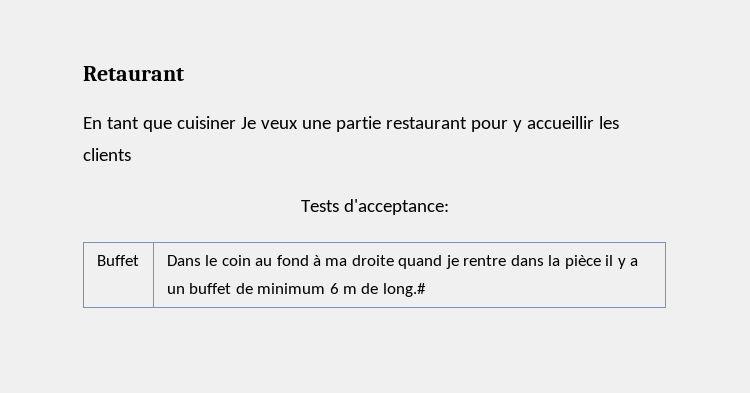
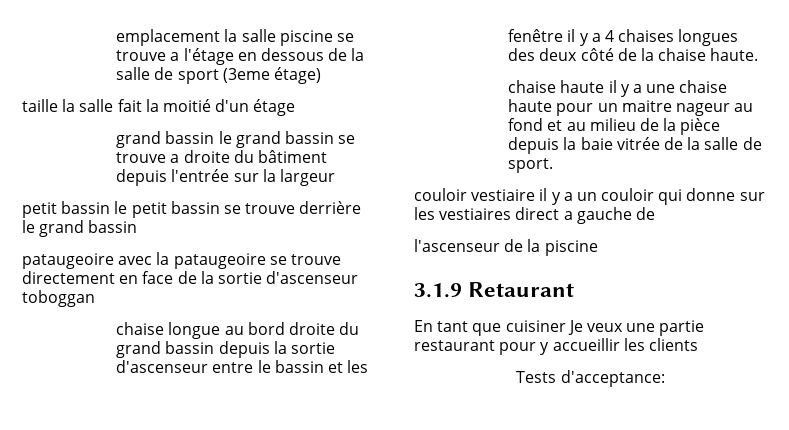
- Retaurant
+ emplacement la salle piscine se trouve a l'étage en dessous de la salle de sport (3eme étage)
+ taille la salle fait la moitié d'un étage
+ grand bassin le grand bassin se trouve a droite du bâtiment depuis l'entrée sur la largeur
+ petit bassin le petit bassin se trouve derrière le grand bassin
+ pataugeoire avec la pataugeoire se trouve directement en face de la sortie d'ascenseur toboggan
+ chaise longue au bord droite du grand bassin depuis la sortie d'ascenseur entre le bassin et les fenêtre il y a 4 chaises longues des deux côté de la chaise haute.
+ chaise haute il y a une chaise haute pour un maitre nageur au fond et au milieu de la pièce depuis la baie vitrée de la salle de sport.
+ couloir vestiaire il y a un couloir qui donne sur les vestiaires direct a gauche de
+ l'ascenseur de la piscine
+ 3.1.9 Retaurant
- Buffet | Dans le coin au fond à ma droite quand je rentre dans la pièce il y a un buffet de minimum 6 m de long.#

